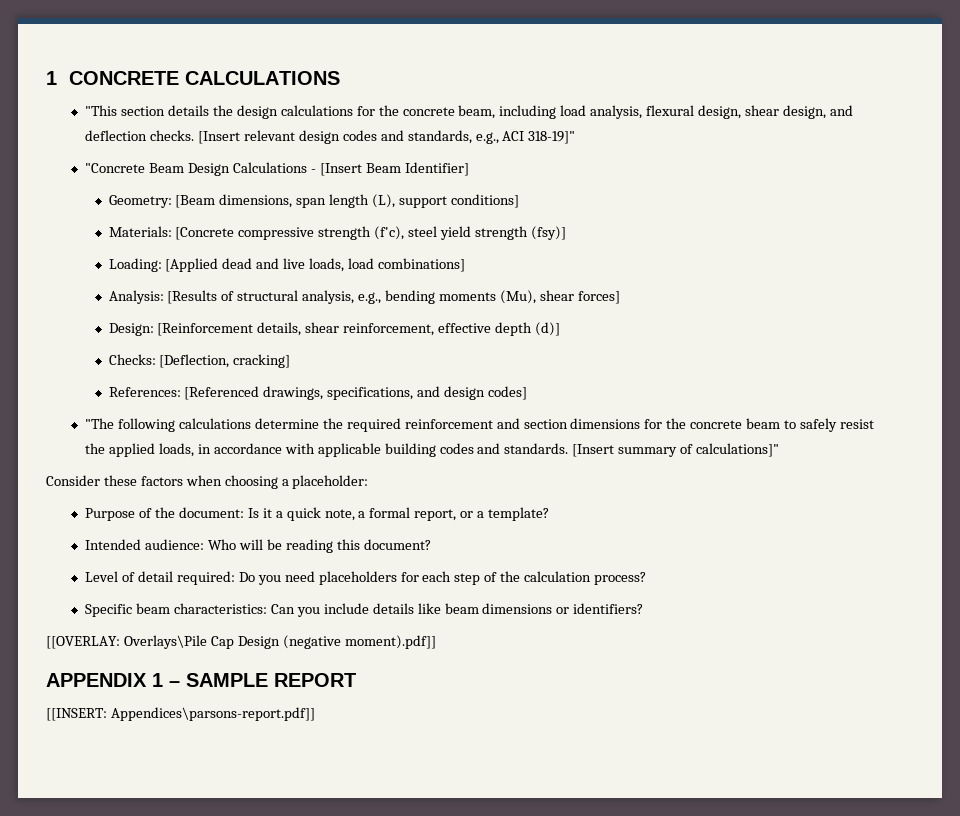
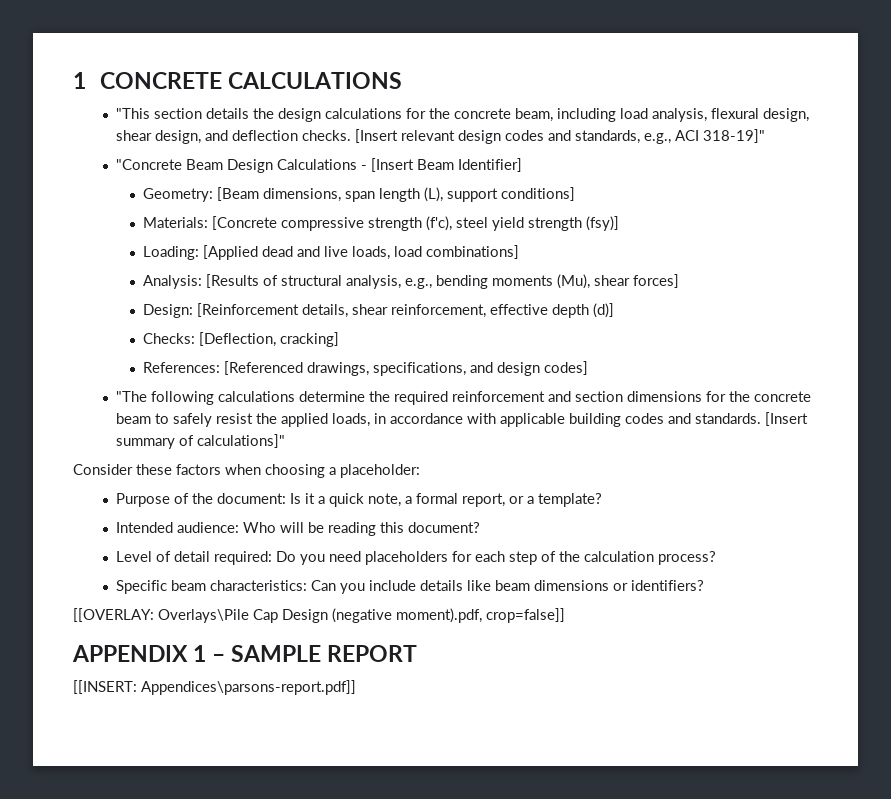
- [[OVERLAY: Overlays\Pile Cap Design (negative moment).pdf]]
+ [[OVERLAY: Overlays\Pile Cap Design (negative moment).pdf, crop=false]]

